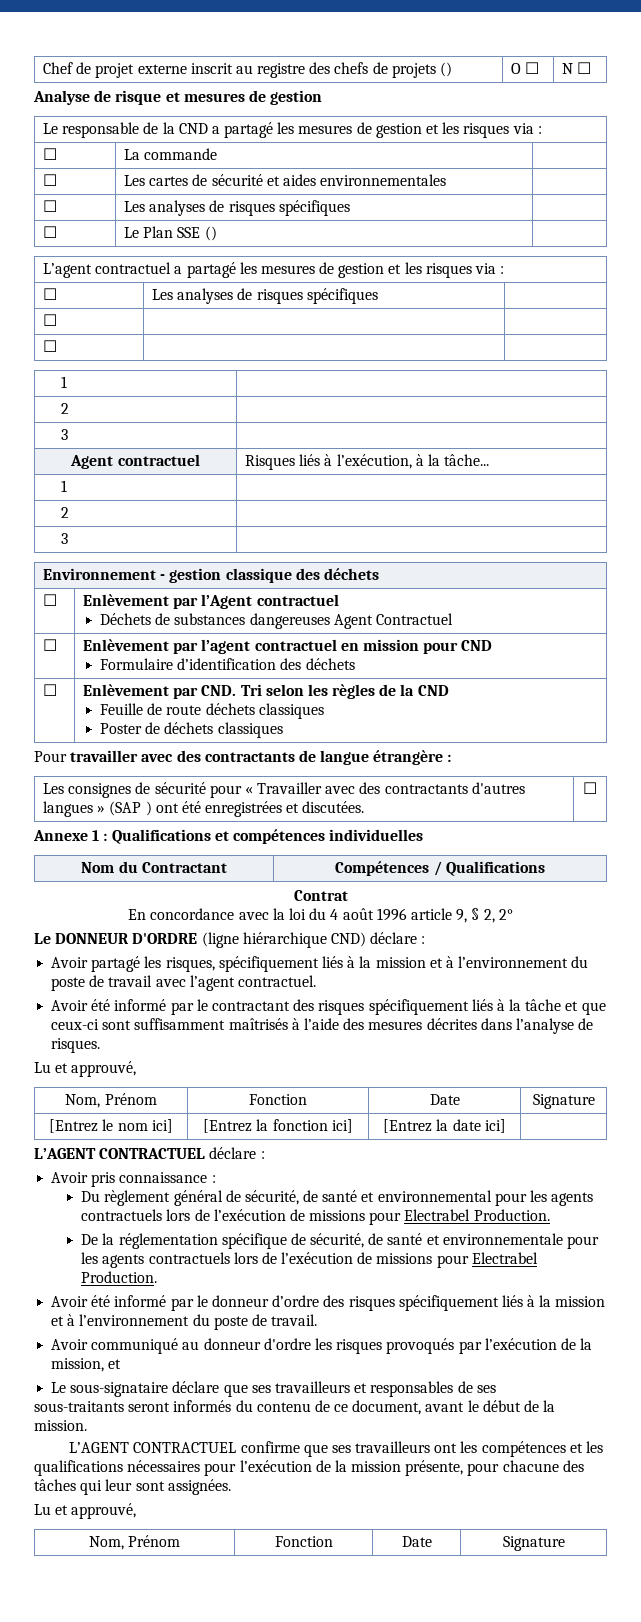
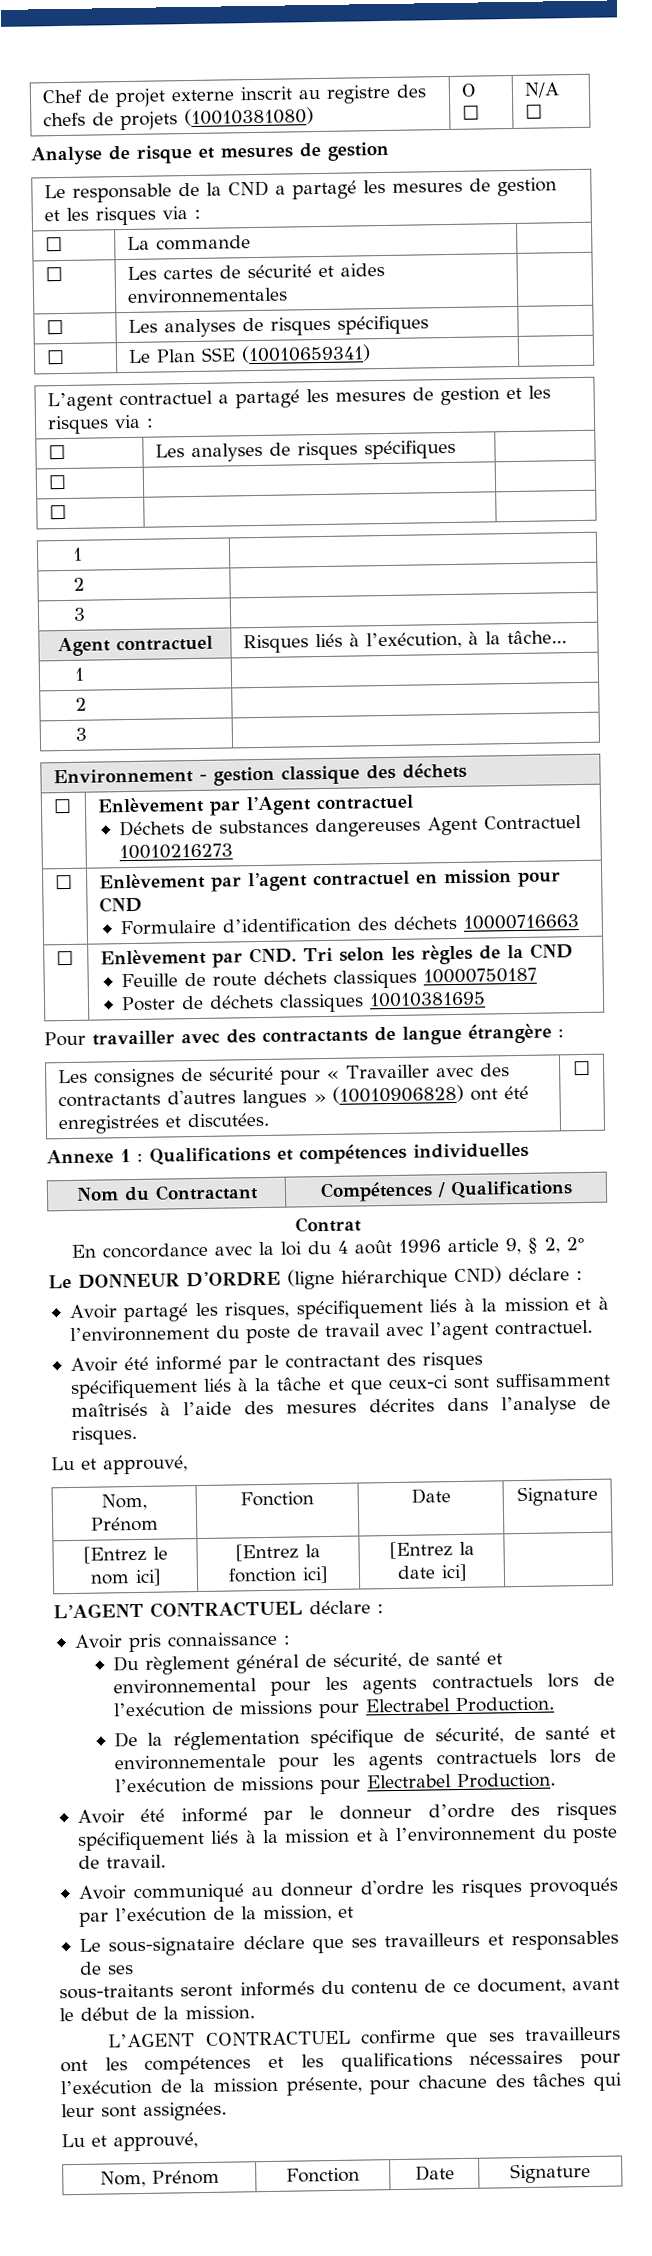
- Chef de projet externe inscrit au registre des chefs de projets () | O ☐ | N ☐
+ Chef de projet externe inscrit au registre des chefs de projets (10010381080) | O ☐ | N/A ☐
- ☐ | Le Plan SSE () |
+ ☐ | Le Plan SSE (10010659341) |
  ☐ | Enlèvement par l’Agent contractuel
- Déchets de substances dangereuses Agent Contractuel
+ Déchets de substances dangereuses Agent Contractuel 10010216273
  ☐ | Enlèvement par l’agent contractuel en mission pour CND
- Formulaire d’identification des déchets
+ Formulaire d’identification des déchets 10000716663
  ☐ | Enlèvement par CND. Tri selon les règles de la CND
- Feuille de route déchets classiques
- Poster de déchets classiques
+ Feuille de route déchets classiques 10000750187
+ Poster de déchets classiques 10010381695
- Les consignes de sécurité pour « Travailler avec des contractants d'autres langues » (SAP ) ont été enregistrées et discutées. | ☐
+ Les consignes de sécurité pour « Travailler avec des contractants d'autres langues » (10010906828) ont été enregistrées et discutées. | ☐

